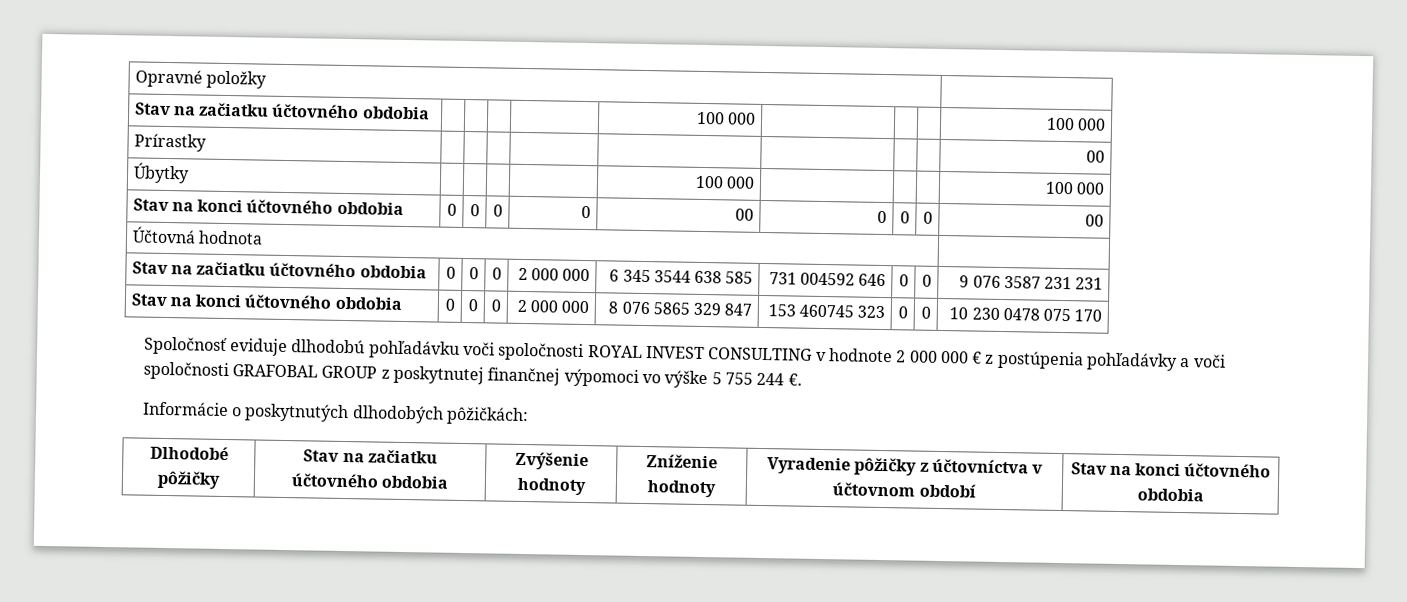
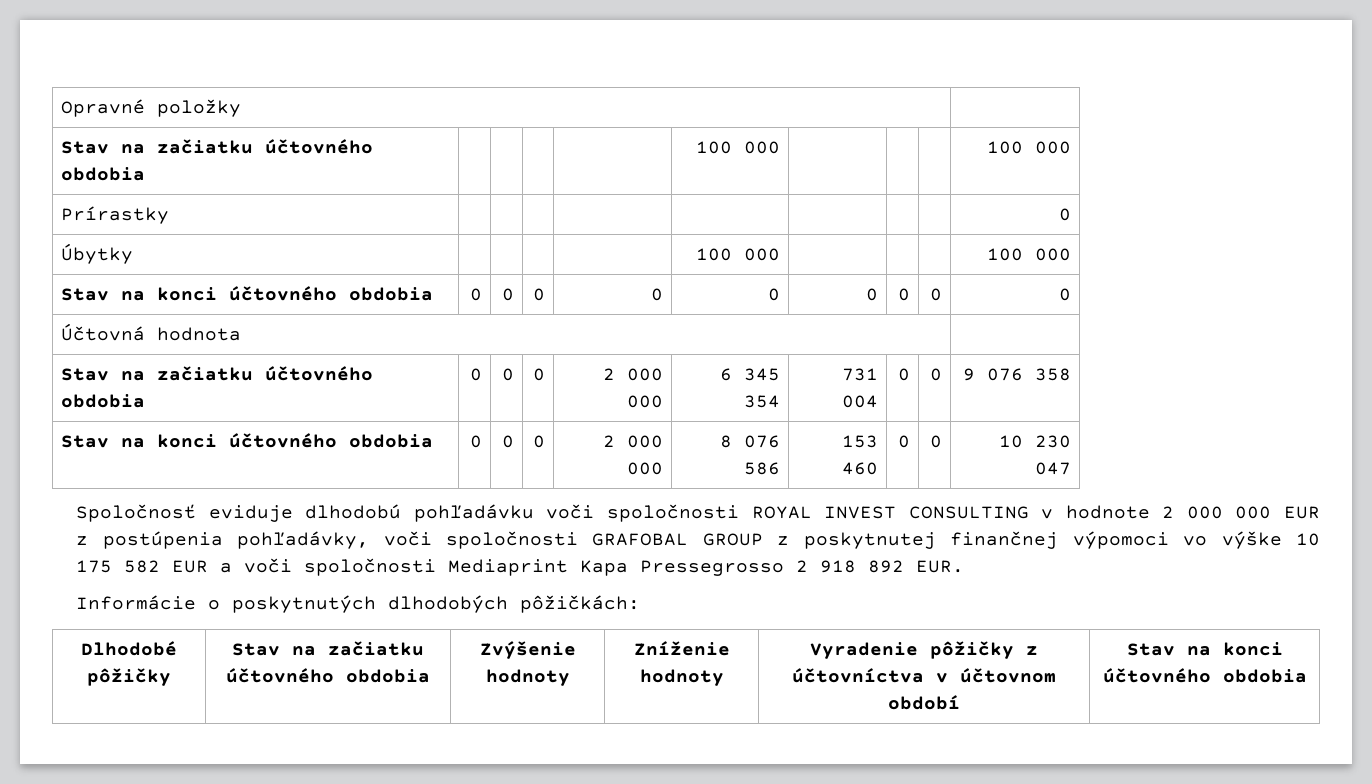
- Prírastky | | | | | | | | | 00
+ Prírastky | | | | | | | | | 0
- Stav na konci účtovného obdobia | 0 | 0 | 0 | 0 | 00 | 0 | 0 | 0 | 00
+ Stav na konci účtovného obdobia | 0 | 0 | 0 | 0 | 0 | 0 | 0 | 0 | 0
- Stav na začiatku účtovného obdobia | 0 | 0 | 0 | 2 000 000 | 6 345 3544 638 585 | 731 004592 646 | 0 | 0 | 9 076 3587 231 231
+ Stav na začiatku účtovného obdobia | 0 | 0 | 0 | 2 000 000 | 6 345 354 | 731 004 | 0 | 0 | 9 076 358
- Stav na konci účtovného obdobia | 0 | 0 | 0 | 2 000 000 | 8 076 5865 329 847 | 153 460745 323 | 0 | 0 | 10 230 0478 075 170
+ Stav na konci účtovného obdobia | 0 | 0 | 0 | 2 000 000 | 8 076 586 | 153 460 | 0 | 0 | 10 230 047
- Spoločnosť eviduje dlhodobú pohľadávku voči spoločnosti ROYAL INVEST CONSULTING v hodnote 2 000 000 € z postúpenia pohľadávky a voči spoločnosti GRAFOBAL GROUP z poskytnutej finančnej výpomoci vo výške 5 755 244 €.
+ Spoločnosť eviduje dlhodobú pohľadávku voči spoločnosti ROYAL INVEST CONSULTING v hodnote 2 000 000 EUR z postúpenia pohľadávky, voči spoločnosti GRAFOBAL GROUP z poskytnutej finančnej výpomoci vo výške 10 175 582 EUR a voči spoločnosti Mediaprint Kapa Pressegrosso 2 918 892 EUR.

